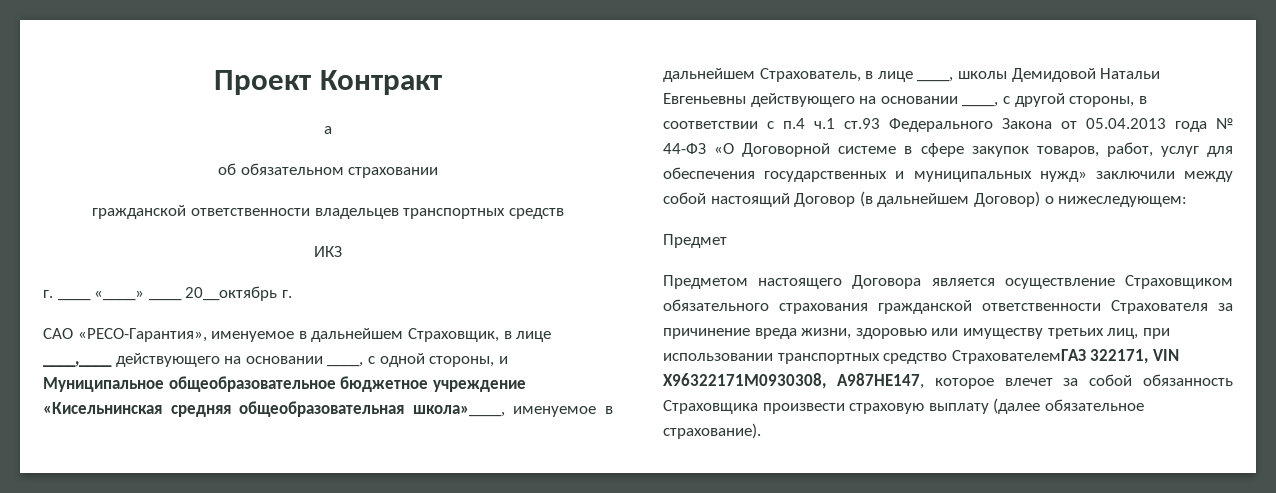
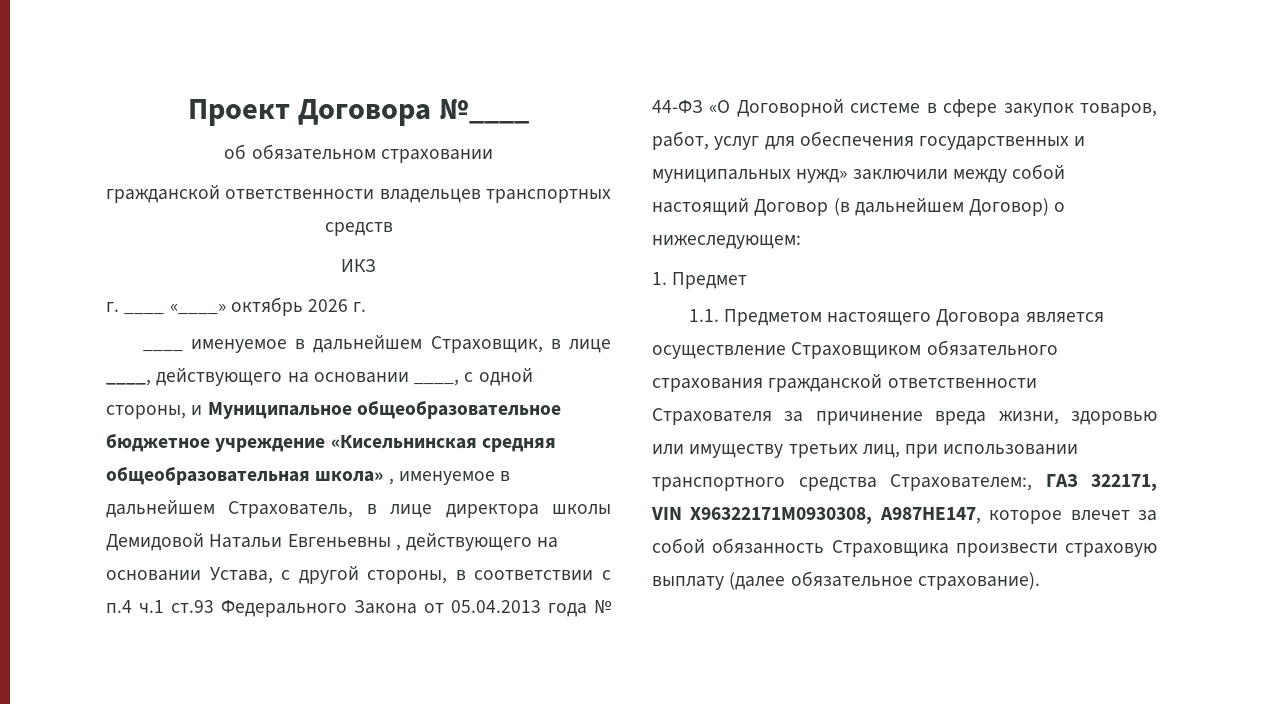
- Проект Контракт
- а
+ Проект Договора №____
- г. ____ «____» ____ 20__октябрь г.
+ г. ____ «____» октябрь 2026 г.
- САО «РЕСО-Гарантия», именуемое в дальнейшем Страховщик, в лице ____,____ действующего на основании ____, с одной стороны, и Муниципальное общеобразовательное бюджетное учреждение «Кисельнинская средняя общеобразовательная школа»____, именуемое в дальнейшем Страхователь, в лице ____, школы Демидовой Натальи Евгеньевны действующего на основании ____, с другой стороны, в соответствии с п.4 ч.1 ст.93 Федерального Закона от 05.04.2013 года № 44-ФЗ «О Договорной системе в сфере закупок товаров, работ, услуг для обеспечения государственных и муниципальных нужд» заключили между собой настоящий Договор (в дальнейшем Договор) о нижеследующем:
+ ____ именуемое в дальнейшем Страховщик, в лице ____, действующего на основании ____, с одной стороны, и Муниципальное общеобразовательное бюджетное учреждение «Кисельнинская средняя общеобразовательная школа» , именуемое в дальнейшем Страхователь, в лице директора школы Демидовой Натальи Евгеньевны , действующего на основании Устава, с другой стороны, в соответствии с п.4 ч.1 ст.93 Федерального Закона от 05.04.2013 года № 44-ФЗ «О Договорной системе в сфере закупок товаров, работ, услуг для обеспечения государственных и муниципальных нужд» заключили между собой настоящий Договор (в дальнейшем Договор) о нижеследующем:
- Предмет
+ 1. Предмет
- Предметом настоящего Договора является осуществление Страховщиком обязательного страхования гражданской ответственности Страхователя за причинение вреда жизни, здоровью или имуществу третьих лиц, при использовании транспортных средство СтрахователемГАЗ 322171, VIN X96322171M0930308, A987HE147, которое влечет за собой обязанность Страховщика произвести страховую выплату (далее обязательное страхование).
+ 1.1. Предметом настоящего Договора является осуществление Страховщиком обязательного страхования гражданской ответственности Страхователя за причинение вреда жизни, здоровью или имуществу третьих лиц, при использовании транспортного средства Страхователем:, ГАЗ 322171, VIN X96322171M0930308, A987HE147, которое влечет за собой обязанность Страховщика произвести страховую выплату (далее обязательное страхование).

